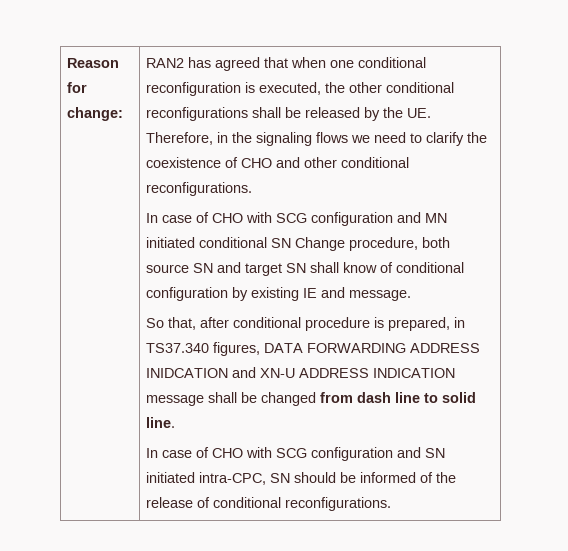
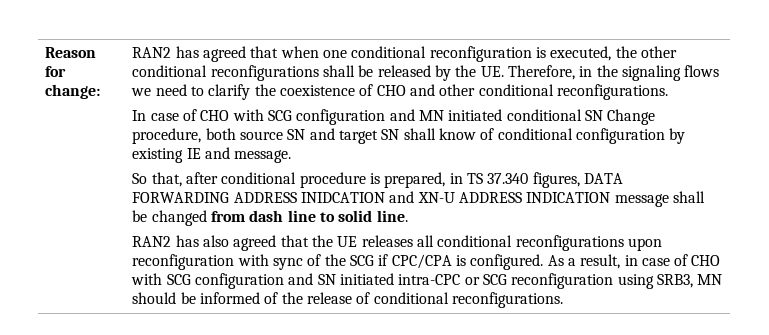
- So that, after conditional procedure is prepared, in TS37.340 figures, DATA FORWARDING ADDRESS INIDCATION and XN-U ADDRESS INDICATION message shall be changed from dash line to solid line.
+ So that, after conditional procedure is prepared, in TS 37.340 figures, DATA FORWARDING ADDRESS INIDCATION and XN-U ADDRESS INDICATION message shall be changed from dash line to solid line.
- In case of CHO with SCG configuration and SN initiated intra-CPC, SN should be informed of the release of conditional reconfigurations.
+ RAN2 has also agreed that the UE releases all conditional reconfigurations upon reconfiguration with sync of the SCG if CPC/CPA is configured. As a result, in case of CHO with SCG configuration and SN initiated intra-CPC or SCG reconfiguration using SRB3, MN should be informed of the release of conditional reconfigurations.

